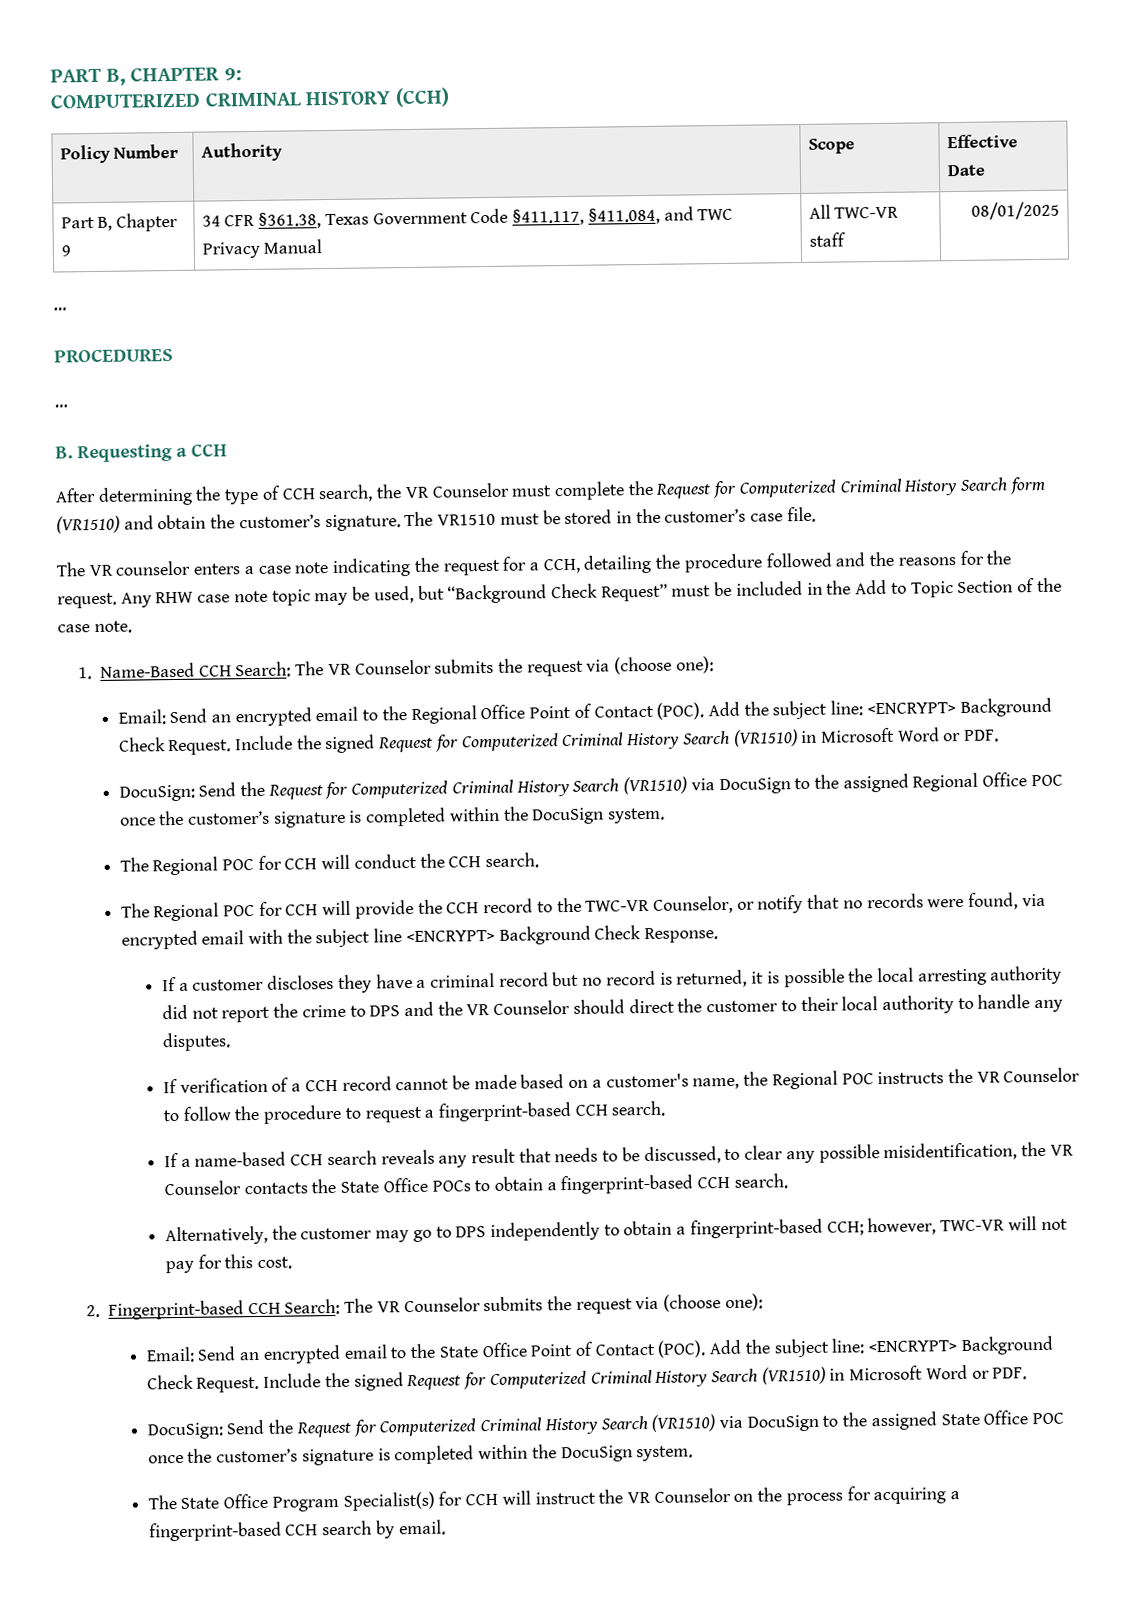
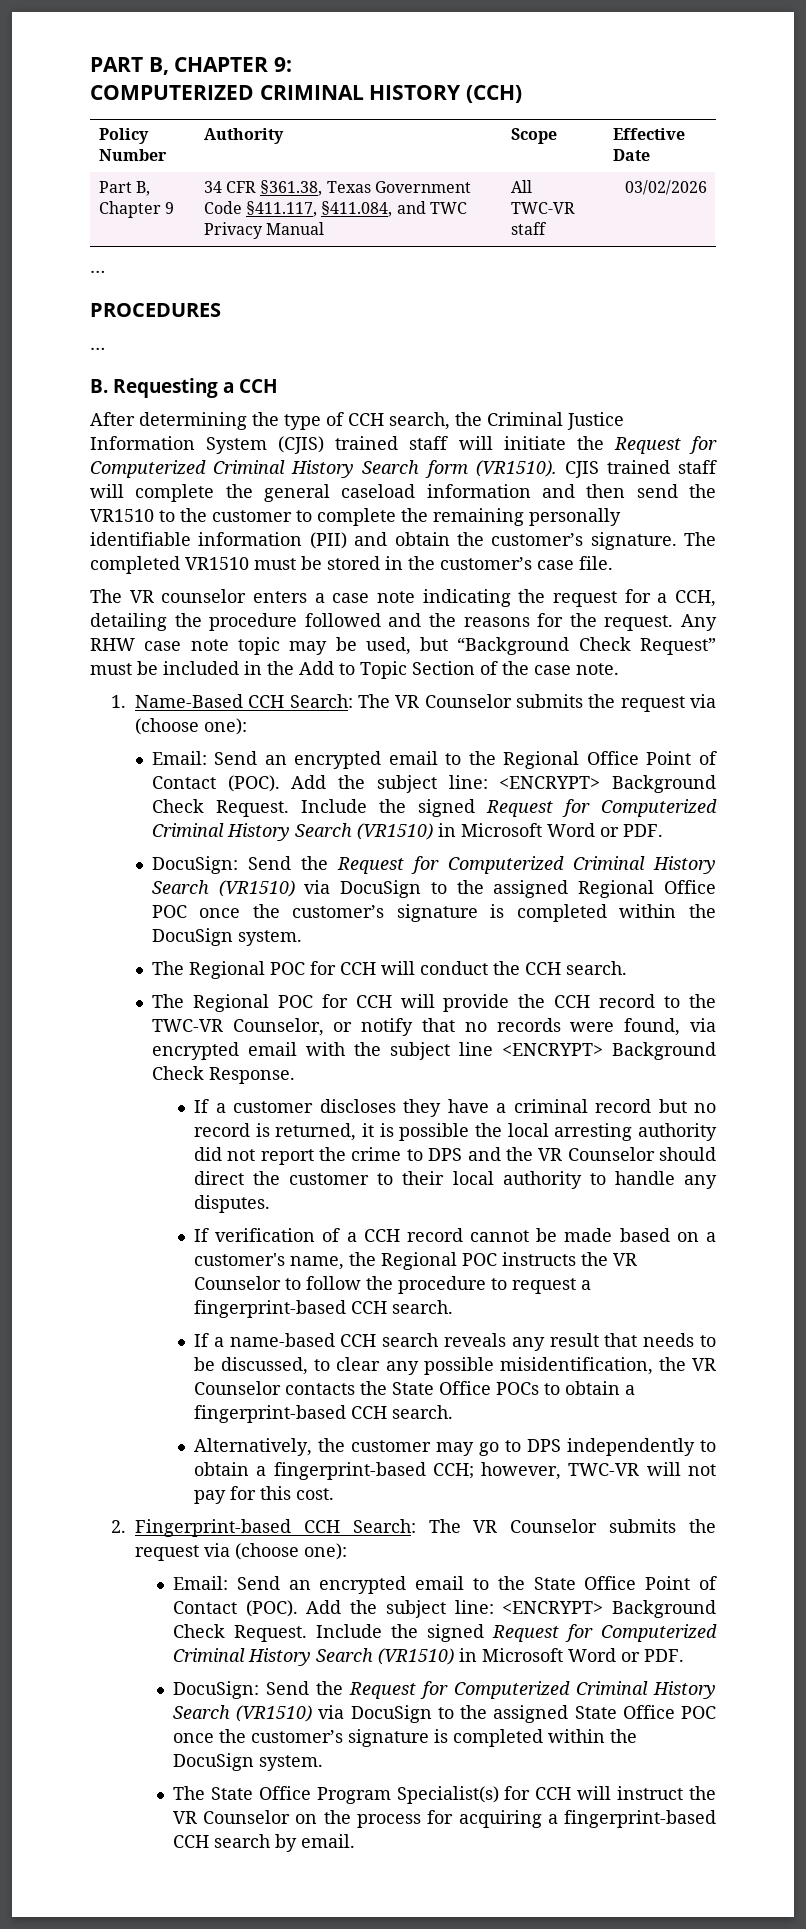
- Part B, Chapter 9 | 34 CFR §361.38, Texas Government Code §411.117, §411.084, and TWC Privacy Manual | All TWC-VR staff | 08/01/2025
+ Part B, Chapter 9 | 34 CFR §361.38, Texas Government Code §411.117, §411.084, and TWC Privacy Manual | All TWC-VR staff | 03/02/2026
- After determining the type of CCH search, the VR Counselor must complete the Request for Computerized Criminal History Search form (VR1510) and obtain the customer’s signature.
+ After determining the type of CCH search, the Criminal Justice Information System (CJIS) trained staff will initiate the Request for Computerized Criminal History Search form (VR1510). CJIS trained staff will complete the general caseload information and then send the VR1510 to the customer to complete the remaining personally identifiable information (PII) and obtain the customer’s signature.
- The VR1510 must be stored in the customer’s case file.
+ The completed VR1510 must be stored in the customer’s case file.

